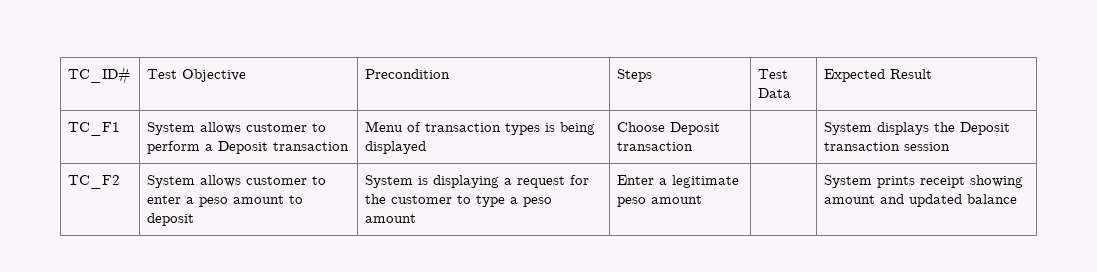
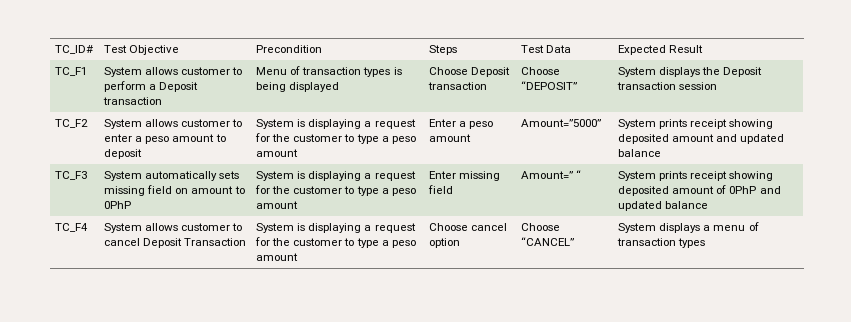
- TC_F1 | System allows customer to perform a Deposit transaction | Menu of transaction types is being displayed | Choose Deposit transaction | | System displays the Deposit transaction session
+ TC_F1 | System allows customer to perform a Deposit transaction | Menu of transaction types is being displayed | Choose Deposit transaction | Choose “DEPOSIT” | System displays the Deposit transaction session
- TC_F2 | System allows customer to enter a peso amount to deposit | System is displaying a request for the customer to type a peso amount | Enter a legitimate peso amount | | System prints receipt showing amount and updated balance
+ TC_F2 | System allows customer to enter a peso amount to deposit | System is displaying a request for the customer to type a peso amount | Enter a peso amount | Amount=”5000” | System prints receipt showing deposited amount and updated balance
+ TC_F3 | System automatically sets missing field on amount to 0PhP | System is displaying a request for the customer to type a peso amount | Enter missing field | Amount=” “ | System prints receipt showing deposited amount of 0PhP and updated balance
+ TC_F4 | System allows customer to cancel Deposit Transaction | System is displaying a request for the customer to type a peso amount | Choose cancel option | Choose “CANCEL” | System displays a menu of transaction types

